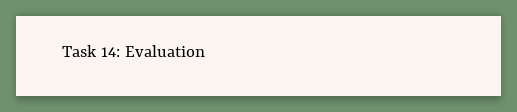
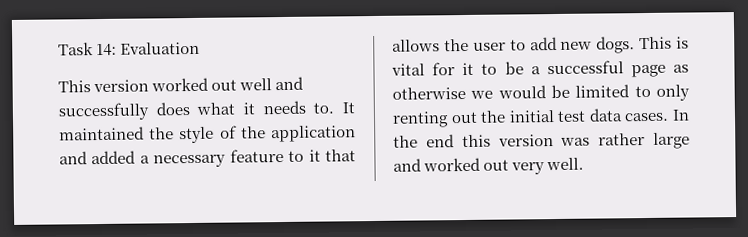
+ This version worked out well and successfully does what it needs to. It maintained the style of the application and added a necessary feature to it that allows the user to add new dogs. This is vital for it to be a successful page as otherwise we would be limited to only renting out the initial test data cases. In the end this version was rather large and worked out very well.

